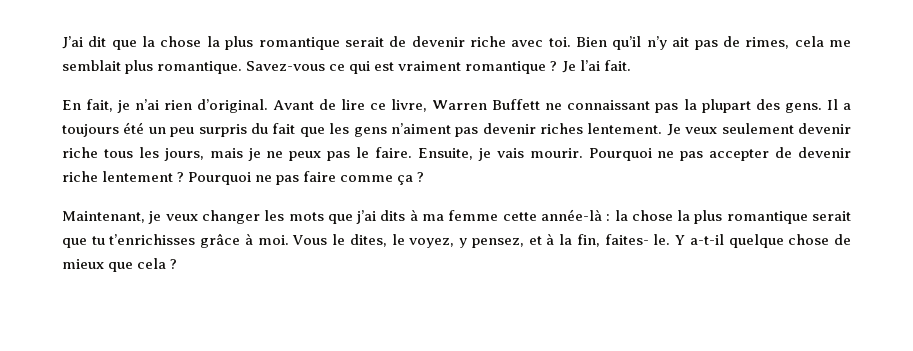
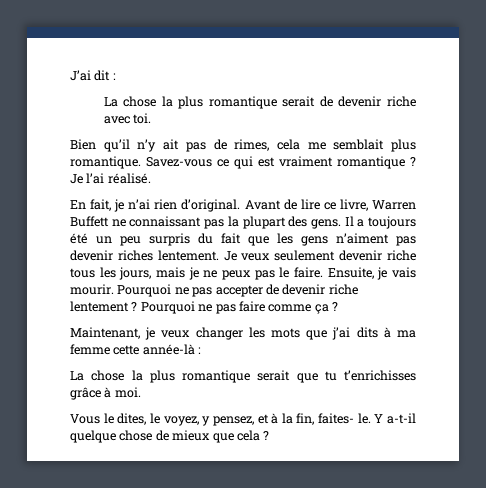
- J’ai dit que la chose la plus romantique serait de devenir riche avec toi. Bien qu’il n’y ait pas de rimes, cela me semblait plus romantique.
+ J’ai dit :
+ La chose la plus romantique serait de devenir riche avec toi.
+ Bien qu’il n’y ait pas de rimes, cela me semblait plus romantique.
- Je l’ai fait.
+ Je l’ai réalisé.
- Maintenant, je veux changer les mots que j’ai dits à ma femme cette année-là : la chose la plus romantique serait que tu t’enrichisses grâce à moi. Vous le dites, le voyez, y pensez, et à la fin, faites- le.
+ Maintenant, je veux changer les mots que j’ai dits à ma femme cette année-là :
+ La chose la plus romantique serait que tu t’enrichisses grâce à moi.
+ Vous le dites, le voyez, y pensez, et à la fin, faites- le.

